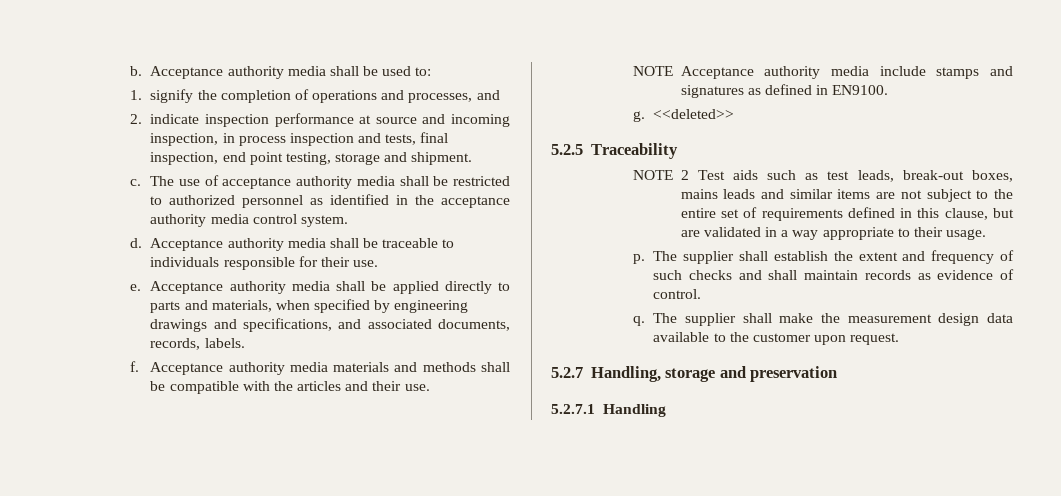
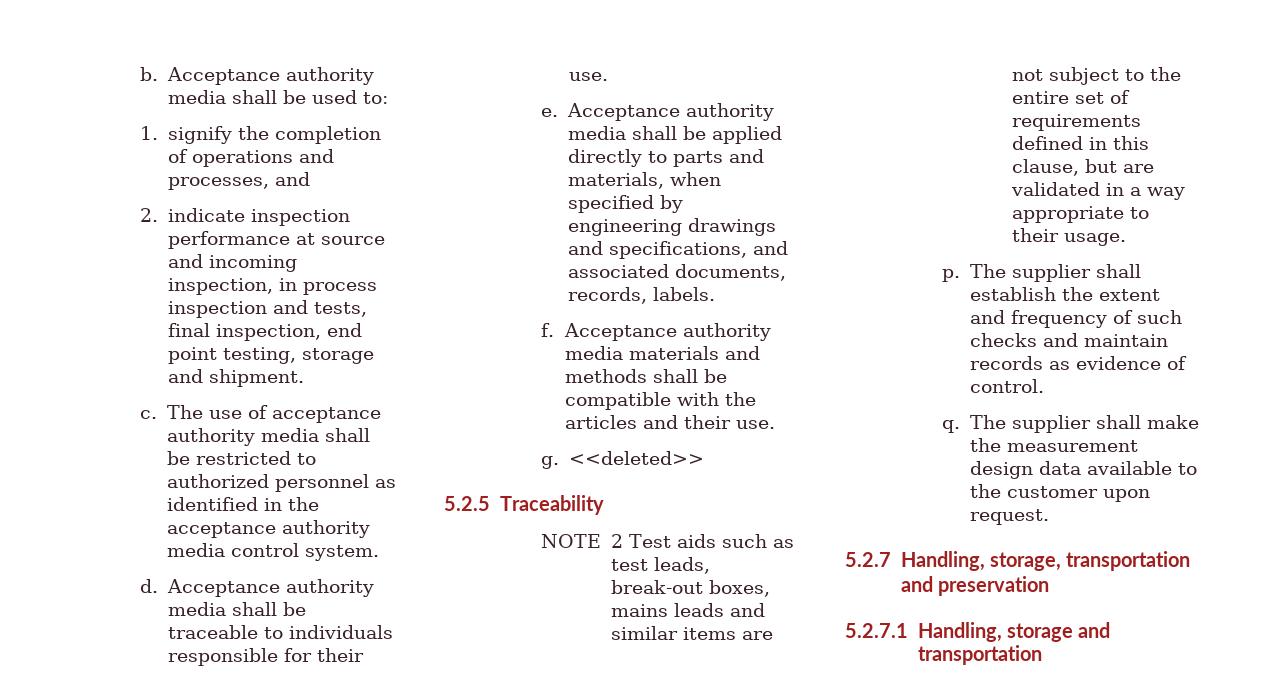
- NOTE Acceptance authority media include stamps and signatures as defined in EN9100.
- p. The supplier shall establish the extent and frequency of such checks and shall maintain records as evidence of control.
+ p. The supplier shall establish the extent and frequency of such checks and maintain records as evidence of control.
- 5.2.7 Handling, storage and preservation
+ 5.2.7 Handling, storage, transportation and preservation
- 5.2.7.1 Handling
+ 5.2.7.1 Handling, storage and transportation

